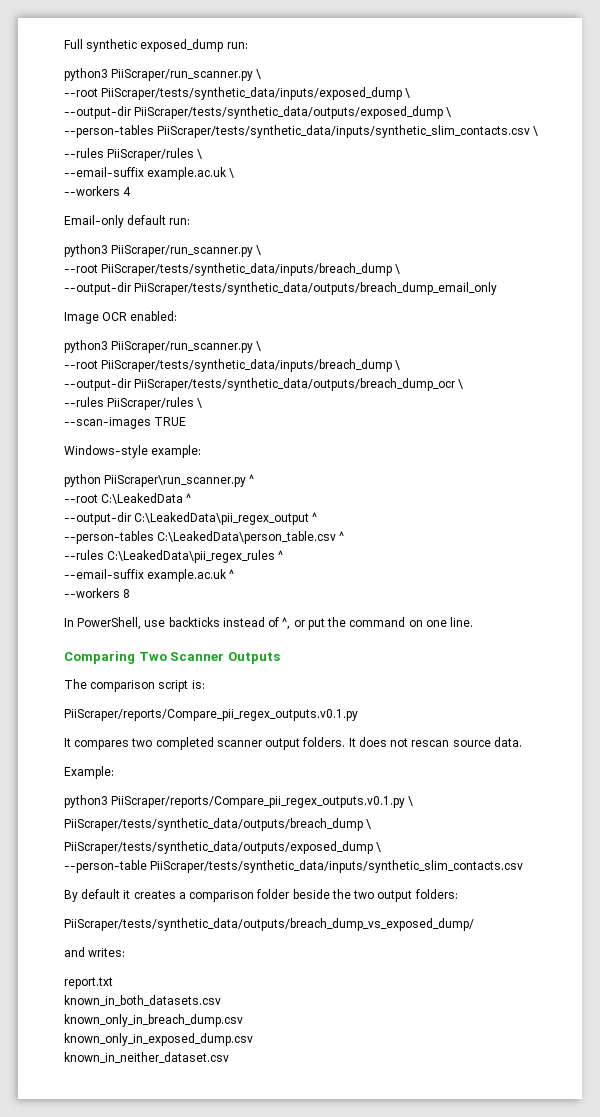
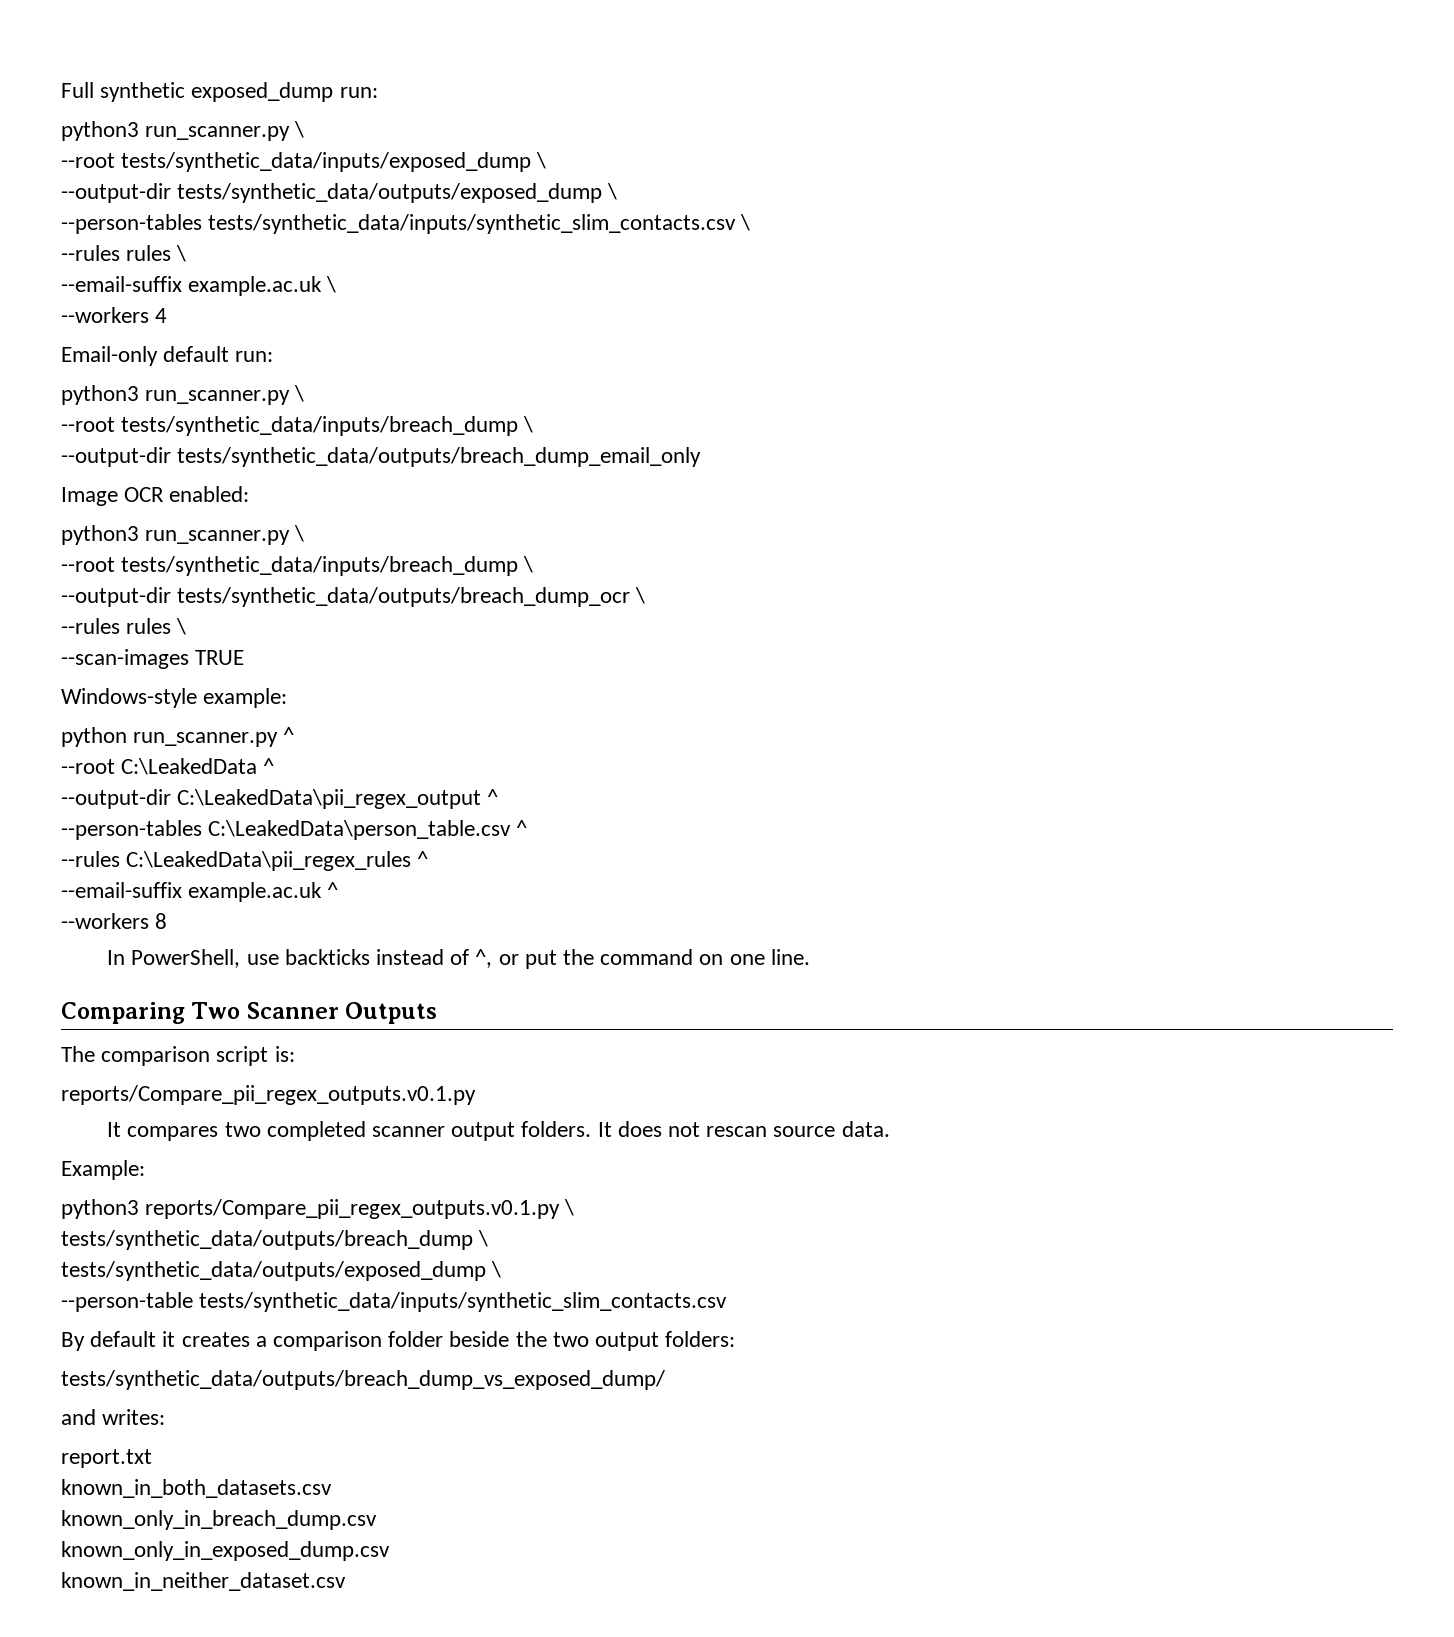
  Full synthetic exposed_dump run:
- python3 PiiScraper/run_scanner.py \
- --root PiiScraper/tests/synthetic_data/inputs/exposed_dump \
- --output-dir PiiScraper/tests/synthetic_data/outputs/exposed_dump \
+ python3 run_scanner.py \
+ --root tests/synthetic_data/inputs/exposed_dump \
+ --output-dir tests/synthetic_data/outputs/exposed_dump \
- --person-tables PiiScraper/tests/synthetic_data/inputs/synthetic_slim_contacts.csv \
- --rules PiiScraper/rules \
+ --person-tables tests/synthetic_data/inputs/synthetic_slim_contacts.csv \
+ --rules rules \
  Email-only default run:
- python3 PiiScraper/run_scanner.py \
- --root PiiScraper/tests/synthetic_data/inputs/breach_dump \
- --output-dir PiiScraper/tests/synthetic_data/outputs/breach_dump_email_only
+ python3 run_scanner.py \
+ --root tests/synthetic_data/inputs/breach_dump \
+ --output-dir tests/synthetic_data/outputs/breach_dump_email_only
  Image OCR enabled:
- python3 PiiScraper/run_scanner.py \
- --root PiiScraper/tests/synthetic_data/inputs/breach_dump \
- --output-dir PiiScraper/tests/synthetic_data/outputs/breach_dump_ocr \
- --rules PiiScraper/rules \
+ python3 run_scanner.py \
+ --root tests/synthetic_data/inputs/breach_dump \
+ --output-dir tests/synthetic_data/outputs/breach_dump_ocr \
+ --rules rules \
- python PiiScraper\run_scanner.py ^
+ python run_scanner.py ^
  The comparison script is:
- PiiScraper/reports/Compare_pii_regex_outputs.v0.1.py
+ reports/Compare_pii_regex_outputs.v0.1.py
- python3 PiiScraper/reports/Compare_pii_regex_outputs.v0.1.py \
- PiiScraper/tests/synthetic_data/outputs/breach_dump \
- PiiScraper/tests/synthetic_data/outputs/exposed_dump \
+ python3 reports/Compare_pii_regex_outputs.v0.1.py \
+ tests/synthetic_data/outputs/breach_dump \
+ tests/synthetic_data/outputs/exposed_dump \
- --person-table PiiScraper/tests/synthetic_data/inputs/synthetic_slim_contacts.csv
+ --person-table tests/synthetic_data/inputs/synthetic_slim_contacts.csv
- PiiScraper/tests/synthetic_data/outputs/breach_dump_vs_exposed_dump/
+ tests/synthetic_data/outputs/breach_dump_vs_exposed_dump/

